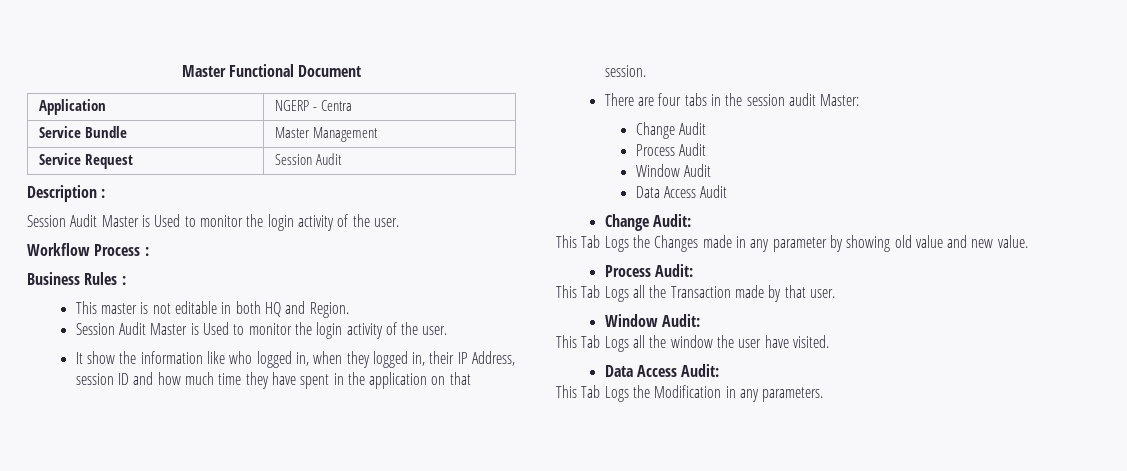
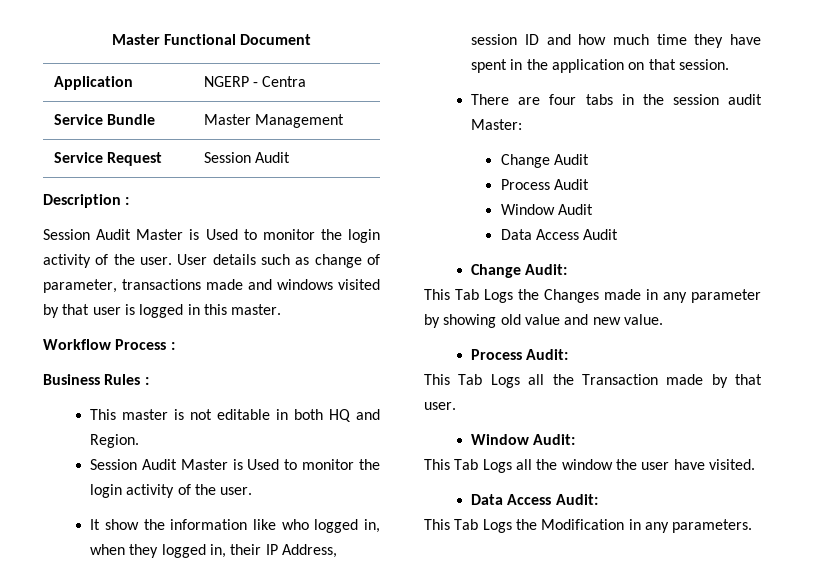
+ User details such as change of parameter, transactions made and windows visited by that user is logged in this master.

